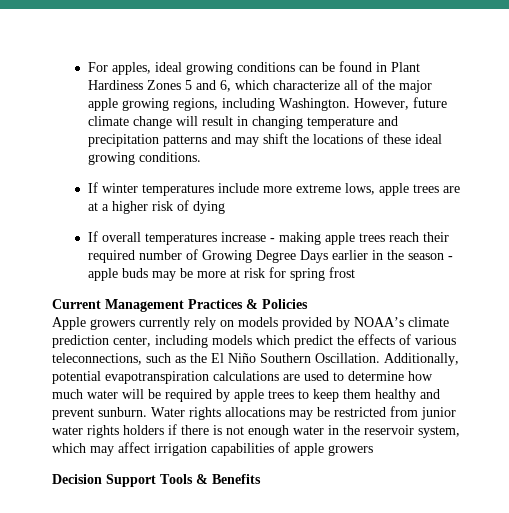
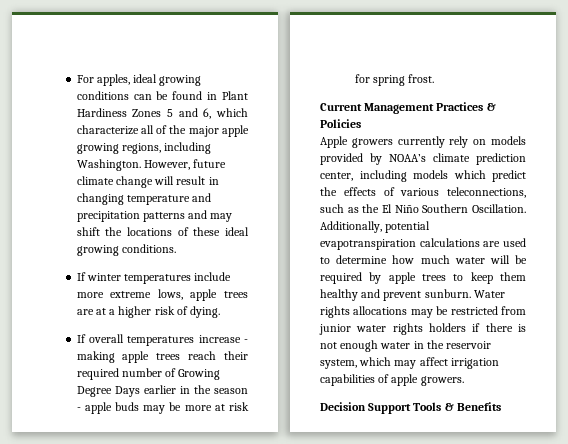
- If winter temperatures include more extreme lows, apple trees are at a higher risk of dying
+ If winter temperatures include more extreme lows, apple trees are at a higher risk of dying.
- If overall temperatures increase - making apple trees reach their required number of Growing Degree Days earlier in the season - apple buds may be more at risk for spring frost
+ If overall temperatures increase - making apple trees reach their required number of Growing Degree Days earlier in the season - apple buds may be more at risk for spring frost.
- Water rights allocations may be restricted from junior water rights holders if there is not enough water in the reservoir system, which may affect irrigation capabilities of apple growers
+ Water rights allocations may be restricted from junior water rights holders if there is not enough water in the reservoir system, which may affect irrigation capabilities of apple growers.

